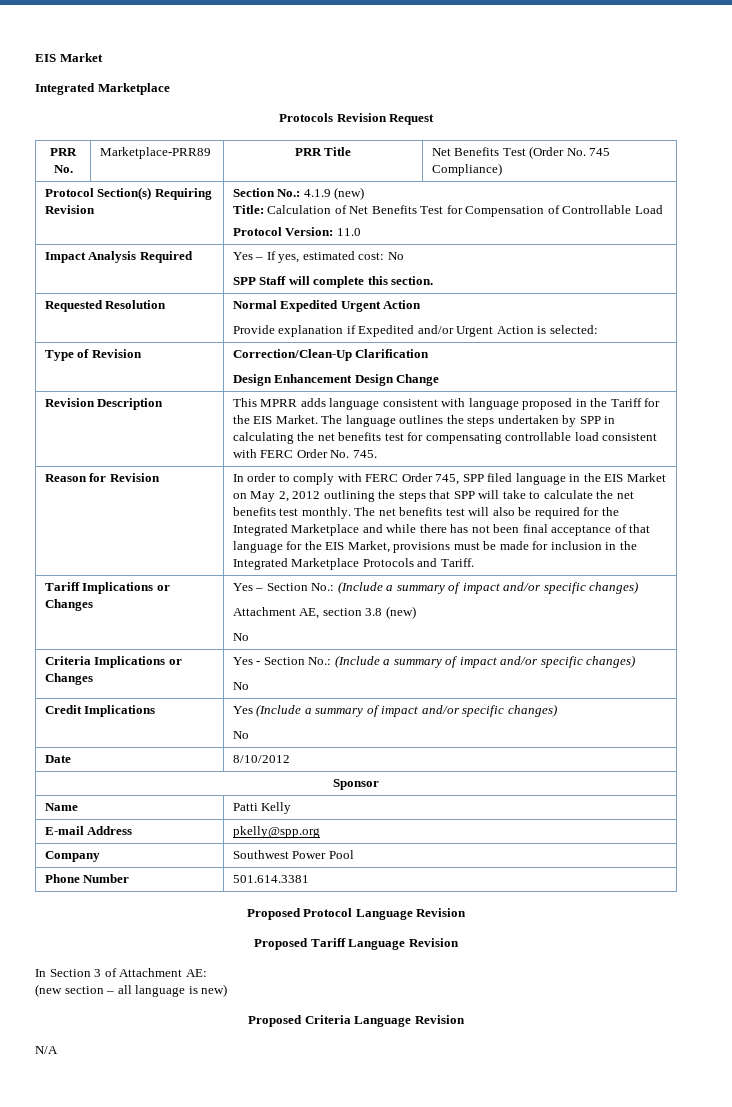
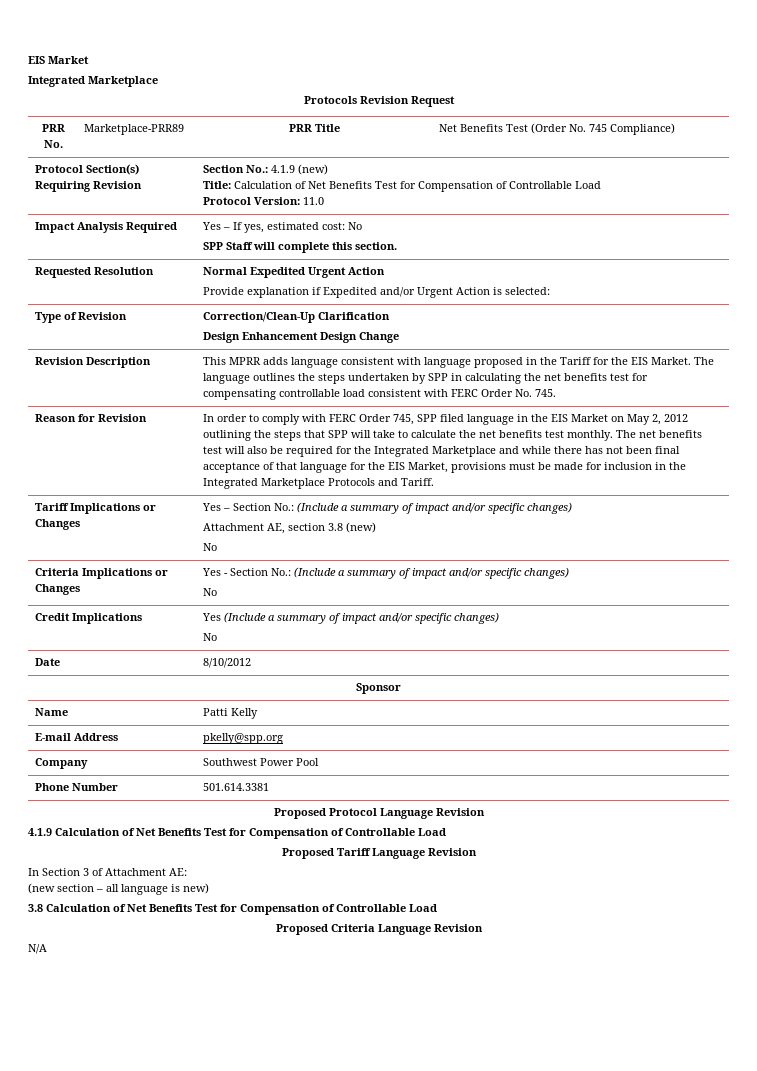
+ 4.1.9 Calculation of Net Benefits Test for Compensation of Controllable Load
+ 3.8 Calculation of Net Benefits Test for Compensation of Controllable Load

